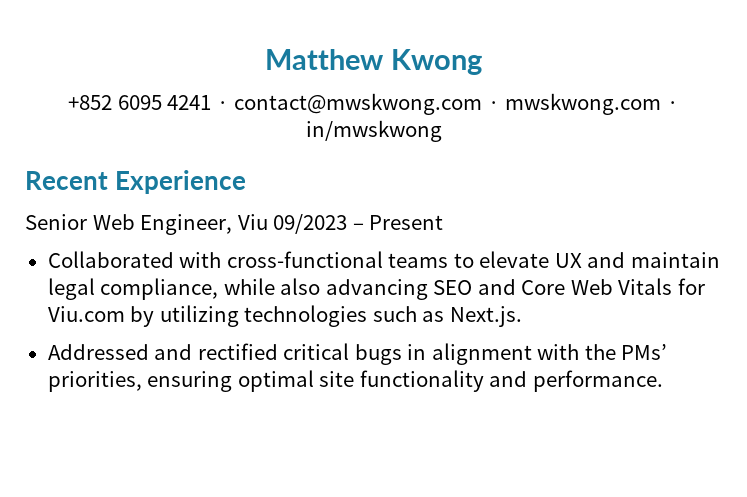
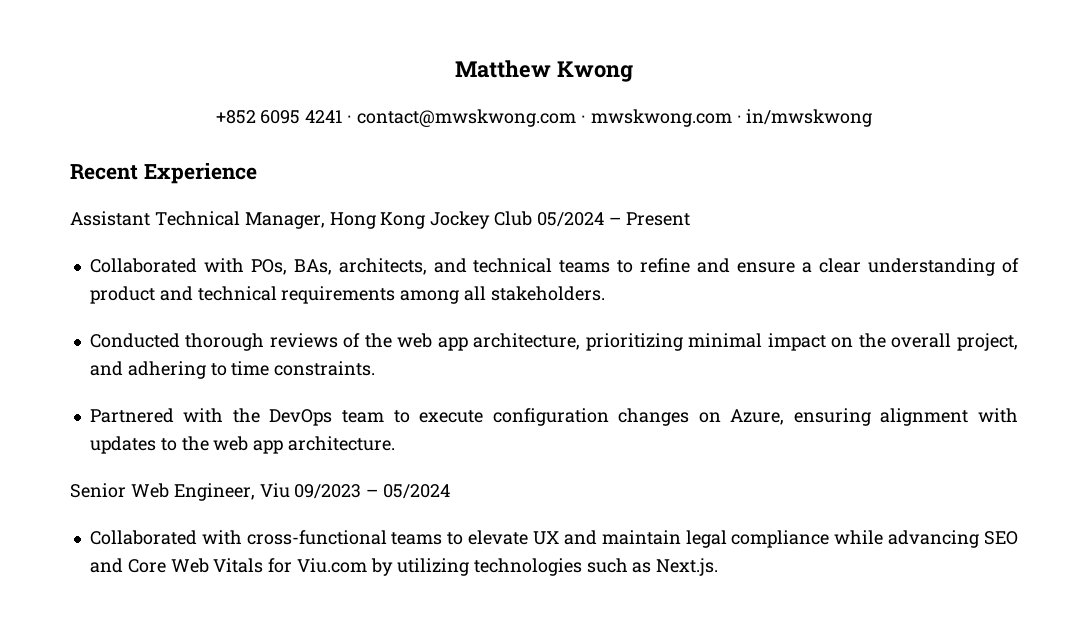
+ Assistant Technical Manager, Hong Kong Jockey Club 05/2024 – Present
+ Collaborated with POs, BAs, architects, and technical teams to refine and ensure a clear understanding of product and technical requirements among all stakeholders.
+ Conducted thorough reviews of the web app architecture, prioritizing minimal impact on the overall project, and adhering to time constraints.
+ Partnered with the DevOps team to execute configuration changes on Azure, ensuring alignment with updates to the web app architecture.
- Senior Web Engineer, Viu 09/2023 – Present
+ Senior Web Engineer, Viu 09/2023 – 05/2024
- Collaborated with cross-functional teams to elevate UX and maintain legal compliance, while also advancing SEO and Core Web Vitals for Viu.com by utilizing technologies such as Next.js.
+ Collaborated with cross-functional teams to elevate UX and maintain legal compliance while advancing SEO and Core Web Vitals for Viu.com by utilizing technologies such as Next.js.
- Addressed and rectified critical bugs in alignment with the PMs’ priorities, ensuring optimal site functionality and performance.

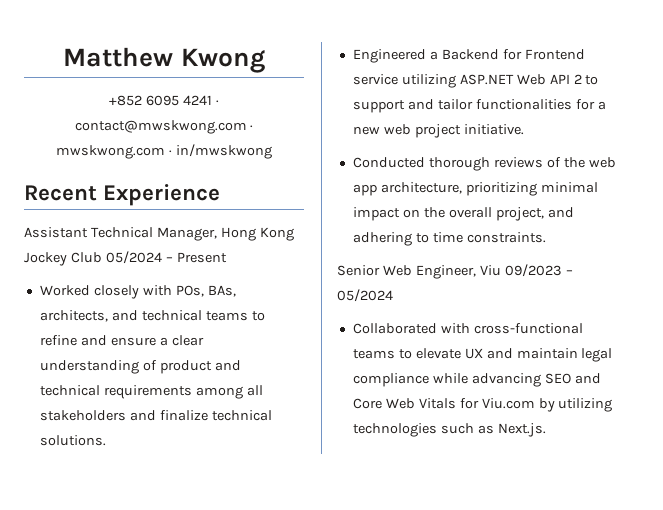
- Collaborated with POs, BAs, architects, and technical teams to refine and ensure a clear understanding of product and technical requirements among all stakeholders.
+ Worked closely with POs, BAs, architects, and technical teams to refine and ensure a clear understanding of product and technical requirements among all stakeholders and finalize technical solutions.
+ Engineered a Backend for Frontend service utilizing ASP.NET Web API 2 to support and tailor functionalities for a new web project initiative.
- Partnered with the DevOps team to execute configuration changes on Azure, ensuring alignment with updates to the web app architecture.

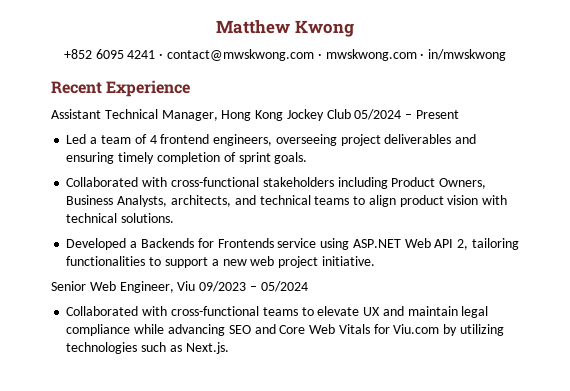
- Worked closely with POs, BAs, architects, and technical teams to refine and ensure a clear understanding of product and technical requirements among all stakeholders and finalize technical solutions.
- Engineered a Backend for Frontend service utilizing ASP.NET Web API 2 to support and tailor functionalities for a new web project initiative.
+ Led a team of 4 frontend engineers, overseeing project deliverables and ensuring timely completion of sprint goals.
+ Collaborated with cross-functional stakeholders including Product Owners, Business Analysts, architects, and technical teams to align product vision with technical solutions.
+ Developed a Backends for Frontends service using ASP.NET Web API 2, tailoring functionalities to support a new web project initiative.
- Conducted thorough reviews of the web app architecture, prioritizing minimal impact on the overall project, and adhering to time constraints.

